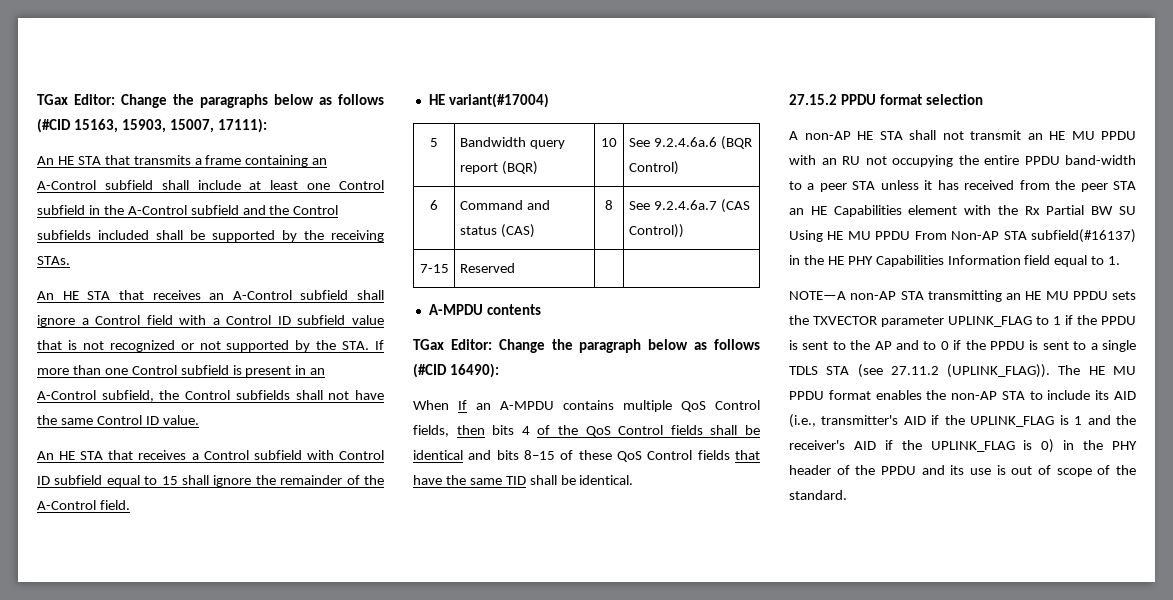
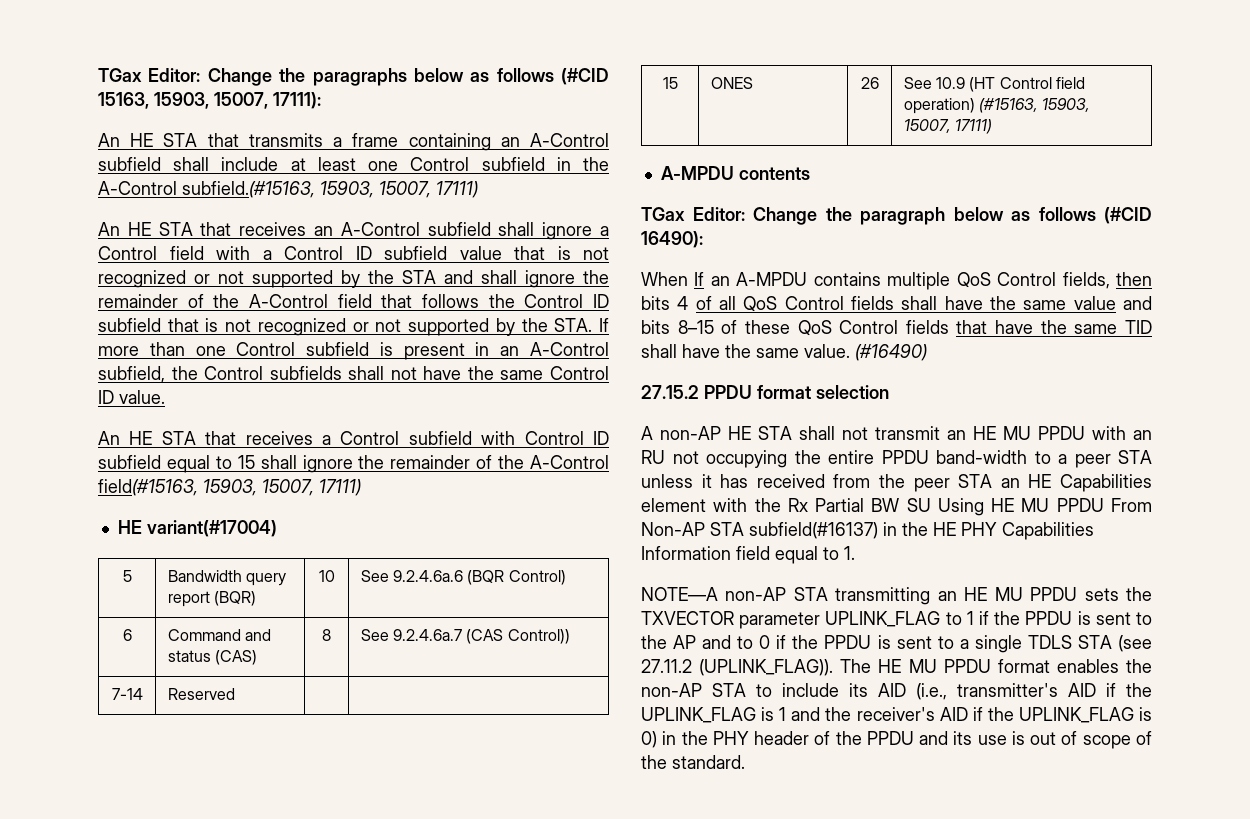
- An HE STA that transmits a frame containing an A-Control subfield shall include at least one Control subfield in the A-Control subfield and the Control subfields included shall be supported by the receiving STAs.
+ An HE STA that transmits a frame containing an A-Control subfield shall include at least one Control subfield in the A-Control subfield.(#15163, 15903, 15007, 17111)
- An HE STA that receives an A-Control subfield shall ignore a Control field with a Control ID subfield value that is not recognized or not supported by the STA. If more than one Control subfield is present in an A-Control subfield, the Control subfields shall not have the same Control ID value.
+ An HE STA that receives an A-Control subfield shall ignore a Control field with a Control ID subfield value that is not recognized or not supported by the STA and shall ignore the remainder of the A-Control field that follows the Control ID subfield that is not recognized or not supported by the STA. If more than one Control subfield is present in an A-Control subfield, the Control subfields shall not have the same Control ID value.
- An HE STA that receives a Control subfield with Control ID subfield equal to 15 shall ignore the remainder of the A-Control field.
+ An HE STA that receives a Control subfield with Control ID subfield equal to 15 shall ignore the remainder of the A-Control field(#15163, 15903, 15007, 17111)
- 7-15 | Reserved | |
+ 7-14 | Reserved | |
+ 15 | ONES | 26 | See 10.9 (HT Control field operation) (#15163, 15903, 15007, 17111)
- When If an A-MPDU contains multiple QoS Control fields, then bits 4 of the QoS Control fields shall be identical and bits 8–15 of these QoS Control fields that have the same TID shall be identical.
+ When If an A-MPDU contains multiple QoS Control fields, then bits 4 of all QoS Control fields shall have the same value and bits 8–15 of these QoS Control fields that have the same TID shall have the same value. (#16490)

